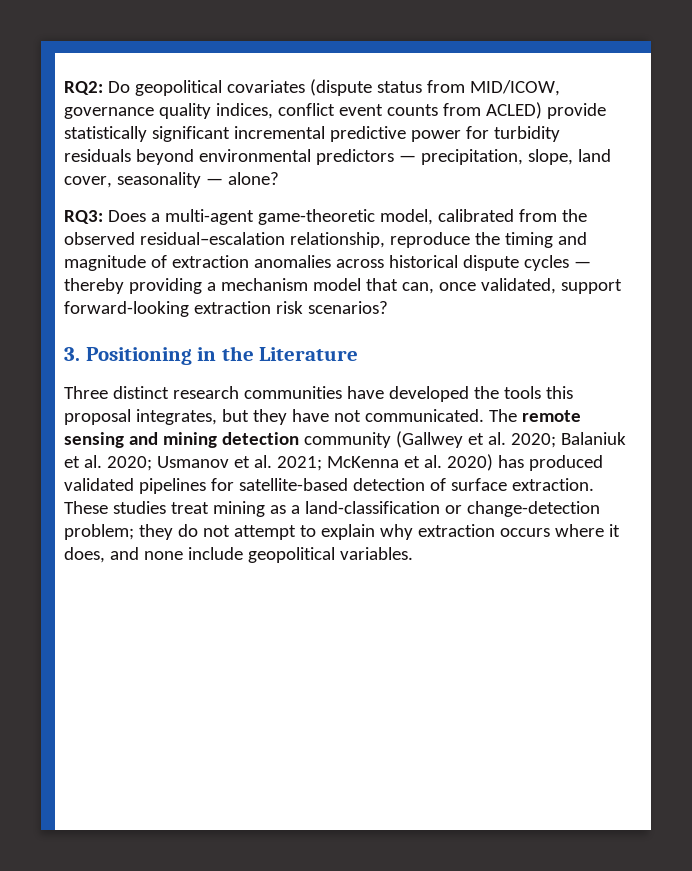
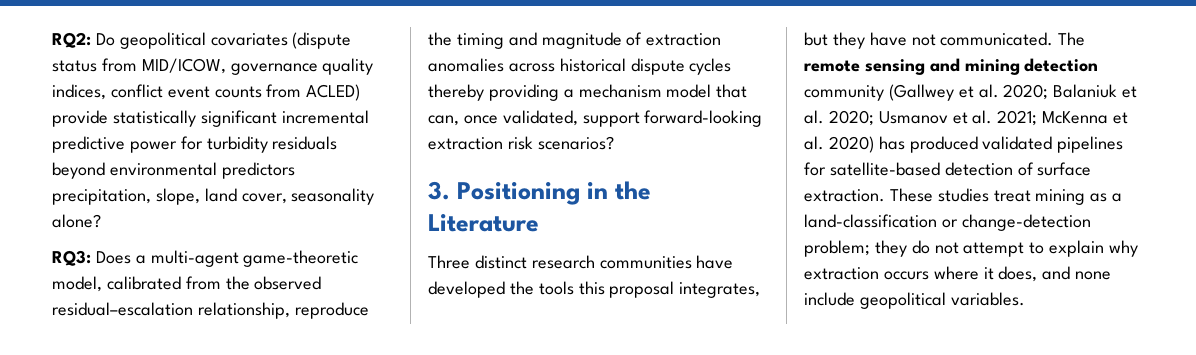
- RQ2: Do geopolitical covariates (dispute status from MID/ICOW, governance quality indices, conflict event counts from ACLED) provide statistically significant incremental predictive power for turbidity residuals beyond environmental predictors — precipitation, slope, land cover, seasonality — alone?
+ RQ2: Do geopolitical covariates (dispute status from MID/ICOW, governance quality indices, conflict event counts from ACLED) provide statistically significant incremental predictive power for turbidity residuals beyond environmental predictors precipitation, slope, land cover, seasonality alone?
- RQ3: Does a multi-agent game-theoretic model, calibrated from the observed residual–escalation relationship, reproduce the timing and magnitude of extraction anomalies across historical dispute cycles — thereby providing a mechanism model that can, once validated, support forward-looking extraction risk scenarios?
+ RQ3: Does a multi-agent game-theoretic model, calibrated from the observed residual–escalation relationship, reproduce the timing and magnitude of extraction anomalies across historical dispute cycles thereby providing a mechanism model that can, once validated, support forward-looking extraction risk scenarios?

